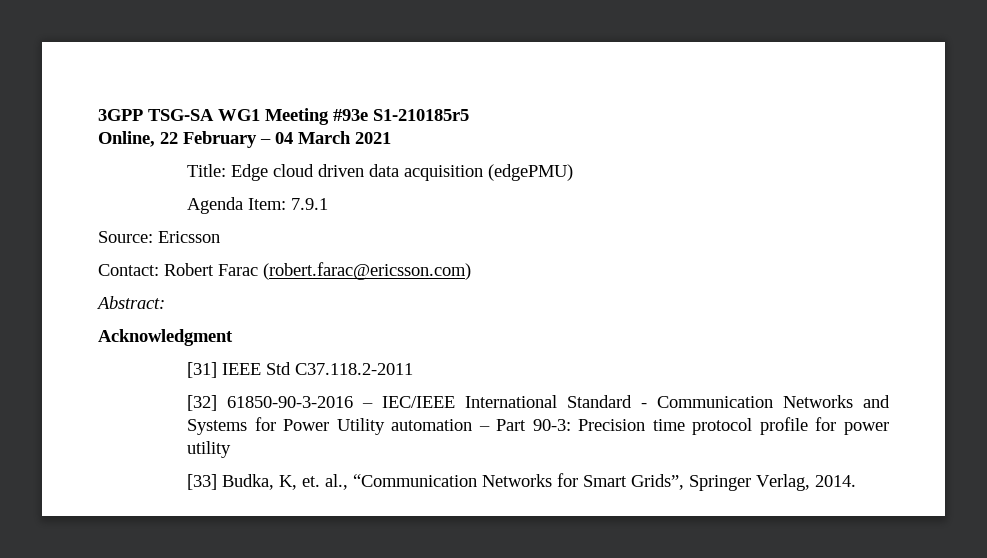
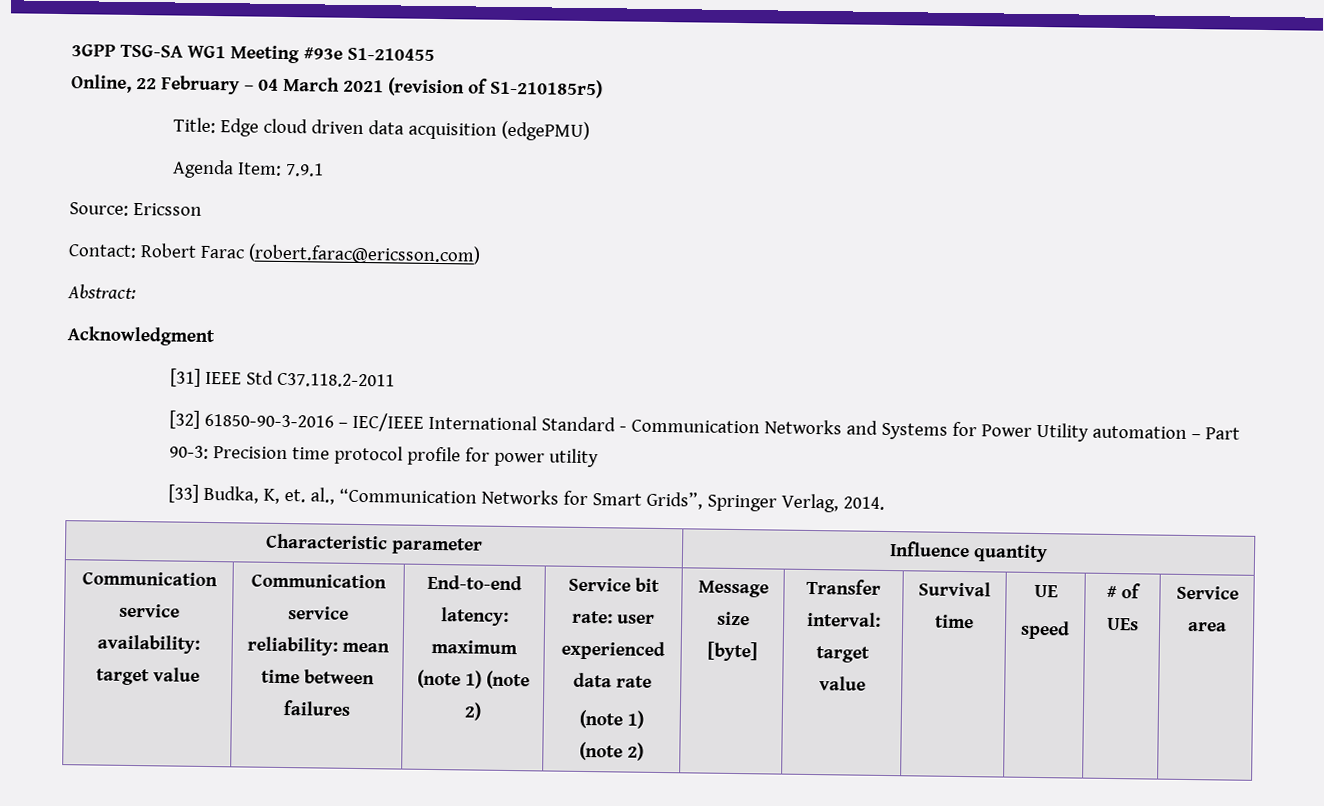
- 3GPP TSG-SA WG1 Meeting #93e S1-210185r5
+ 3GPP TSG-SA WG1 Meeting #93e S1-210455
- Online, 22 February – 04 March 2021
+ Online, 22 February – 04 March 2021 (revision of S1-210185r5)
+ Characteristic parameter | Influence quantity
+ Communication service availability: target value | Communication service reliability: mean time between failures | End-to-end latency: maximum (note 1) (note 2) | Service bit rate: user experienced data rate
+ (note 1) (note 2) | Message size [byte] | Transfer interval: target value | Survival time | UE
+ speed | # of UEs | Service area

